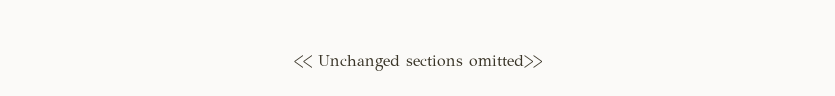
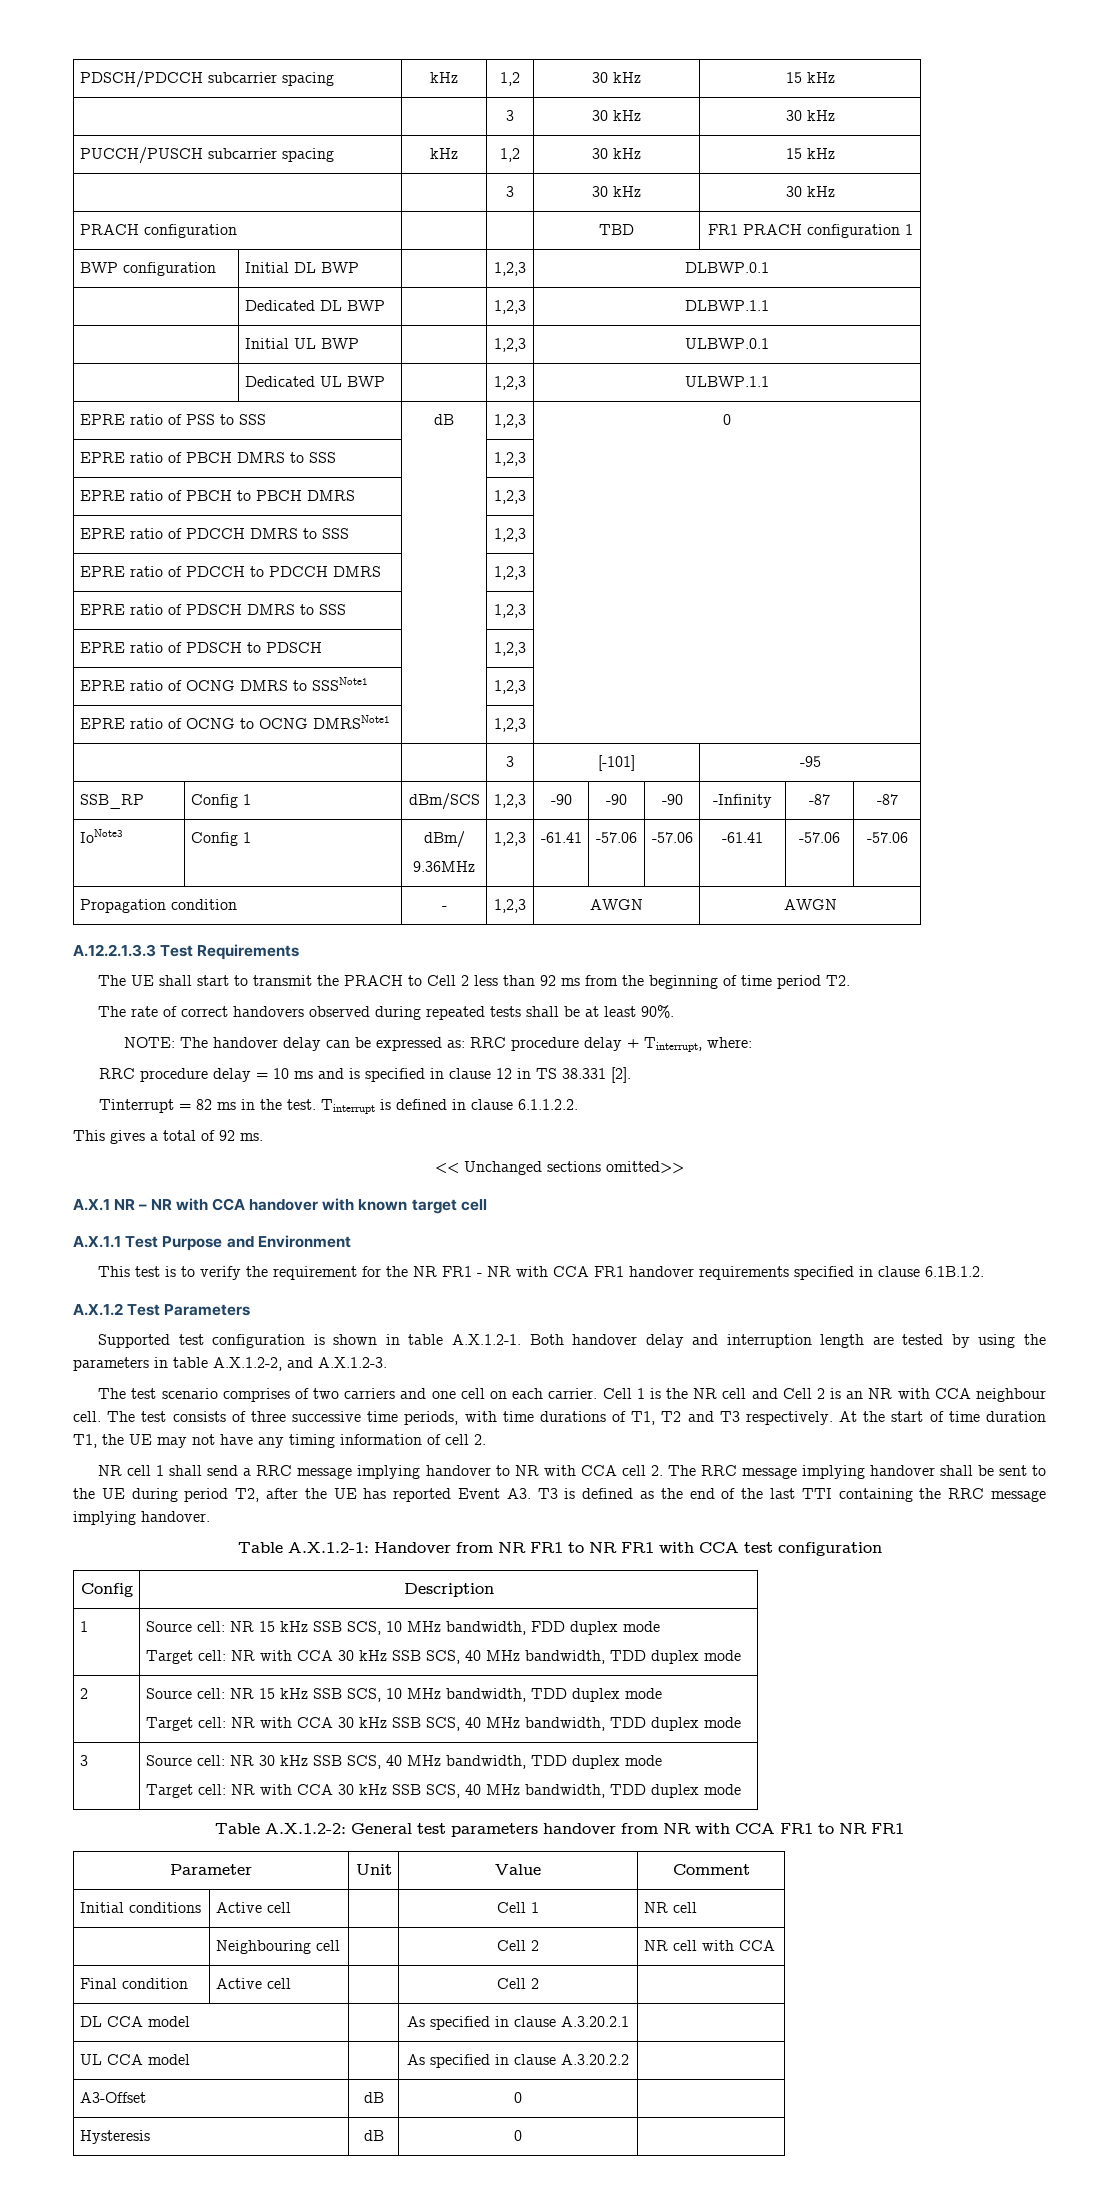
+ PDSCH/PDCCH subcarrier spacing | kHz | 1,2 | 30 kHz | 15 kHz
+ | | 3 | 30 kHz | 30 kHz
+ PUCCH/PUSCH subcarrier spacing | kHz | 1,2 | 30 kHz | 15 kHz
+ | | 3 | 30 kHz | 30 kHz
+ PRACH configuration | | | TBD | FR1 PRACH configuration 1
+ BWP configuration | Initial DL BWP | | 1,2,3 | DLBWP.0.1
+ | Dedicated DL BWP | | 1,2,3 | DLBWP.1.1
+ | Initial UL BWP | | 1,2,3 | ULBWP.0.1
+ | Dedicated UL BWP | | 1,2,3 | ULBWP.1.1
+ EPRE ratio of PSS to SSS | dB | 1,2,3 | 0
+ EPRE ratio of PBCH DMRS to SSS | | 1,2,3 |
+ EPRE ratio of PBCH to PBCH DMRS | | 1,2,3 |
+ EPRE ratio of PDCCH DMRS to SSS | | 1,2,3 |
+ EPRE ratio of PDCCH to PDCCH DMRS | | 1,2,3 |
+ EPRE ratio of PDSCH DMRS to SSS | | 1,2,3 |
+ EPRE ratio of PDSCH to PDSCH | | 1,2,3 |
+ EPRE ratio of OCNG DMRS to SSSNote1 | | 1,2,3 |
+ EPRE ratio of OCNG to OCNG DMRSNote1 | | 1,2,3 |
+ | | 3 | [-101] | -95
+ SSB_RP | Config 1 | dBm/SCS | 1,2,3 | -90 | -90 | -90 | -Infinity | -87 | -87
+ IoNote3 | Config 1 | dBm/
+ 9.36MHz | 1,2,3 | -61.41 | -57.06 | -57.06 | -61.41 | -57.06 | -57.06
+ Propagation condition | - | 1,2,3 | AWGN | AWGN
+ A.12.2.1.3.3 Test Requirements
+ The UE shall start to transmit the PRACH to Cell 2 less than 92 ms from the beginning of time period T2.
+ The rate of correct handovers observed during repeated tests shall be at least 90%.
+ NOTE: The handover delay can be expressed as: RRC procedure delay + Tinterrupt, where:
+ RRC procedure delay = 10 ms and is specified in clause 12 in TS 38.331 [2].
+ Tinterrupt = 82 ms in the test. Tinterrupt is defined in clause 6.1.1.2.2.
+ This gives a total of 92 ms.
  << Unchanged sections omitted>>
+ A.X.1 NR – NR with CCA handover with known target cell
+ A.X.1.1 Test Purpose and Environment
+ This test is to verify the requirement for the NR FR1 - NR with CCA FR1 handover requirements specified in clause 6.1B.1.2.
+ A.X.1.2 Test Parameters
+ Supported test configuration is shown in table A.X.1.2-1. Both handover delay and interruption length are tested by using the parameters in table A.X.1.2-2, and A.X.1.2-3.
+ The test scenario comprises of two carriers and one cell on each carrier. Cell 1 is the NR cell and Cell 2 is an NR with CCA neighbour cell. The test consists of three successive time periods, with time durations of T1, T2 and T3 respectively. At the start of time duration T1, the UE may not have any timing information of cell 2.
+ NR cell 1 shall send a RRC message implying handover to NR with CCA cell 2. The RRC message implying handover shall be sent to the UE during period T2, after the UE has reported Event A3. T3 is defined as the end of the last TTI containing the RRC message implying handover.
+ Table A.X.1.2-1: Handover from NR FR1 to NR FR1 with CCA test configuration
+ Config | Description
+ 1 | Source cell: NR 15 kHz SSB SCS, 10 MHz bandwidth, FDD duplex mode
+ Target cell: NR with CCA 30 kHz SSB SCS, 40 MHz bandwidth, TDD duplex mode
+ 2 | Source cell: NR 15 kHz SSB SCS, 10 MHz bandwidth, TDD duplex mode
+ Target cell: NR with CCA 30 kHz SSB SCS, 40 MHz bandwidth, TDD duplex mode
+ 3 | Source cell: NR 30 kHz SSB SCS, 40 MHz bandwidth, TDD duplex mode
+ Target cell: NR with CCA 30 kHz SSB SCS, 40 MHz bandwidth, TDD duplex mode
+ Table A.X.1.2-2: General test parameters handover from NR with CCA FR1 to NR FR1
+ Parameter | Unit | Value | Comment
+ Initial conditions | Active cell | | Cell 1 | NR cell
+ | Neighbouring cell | | Cell 2 | NR cell with CCA
+ Final condition | Active cell | | Cell 2 |
+ DL CCA model | | As specified in clause A.3.20.2.1 |
+ UL CCA model | | As specified in clause A.3.20.2.2 |
+ A3-Offset | dB | 0 |
+ Hysteresis | dB | 0 |

